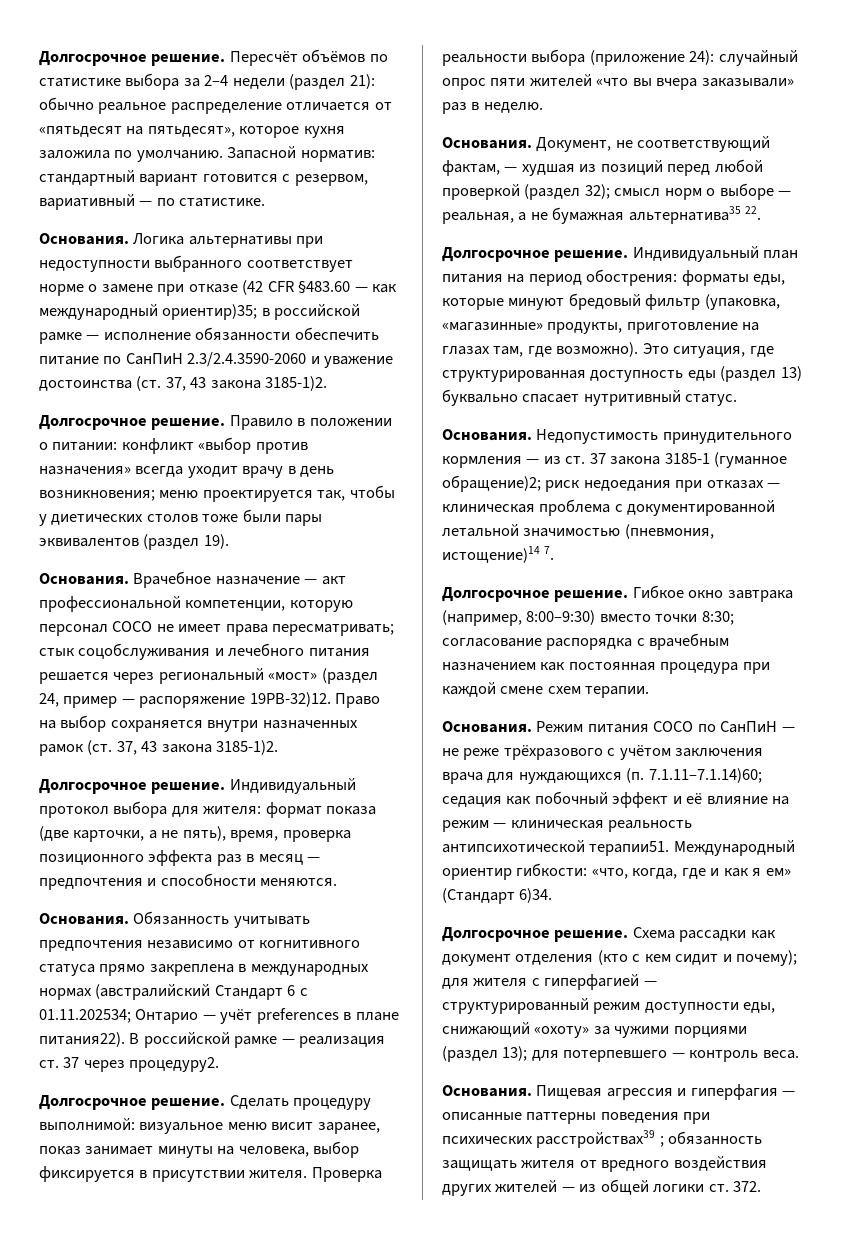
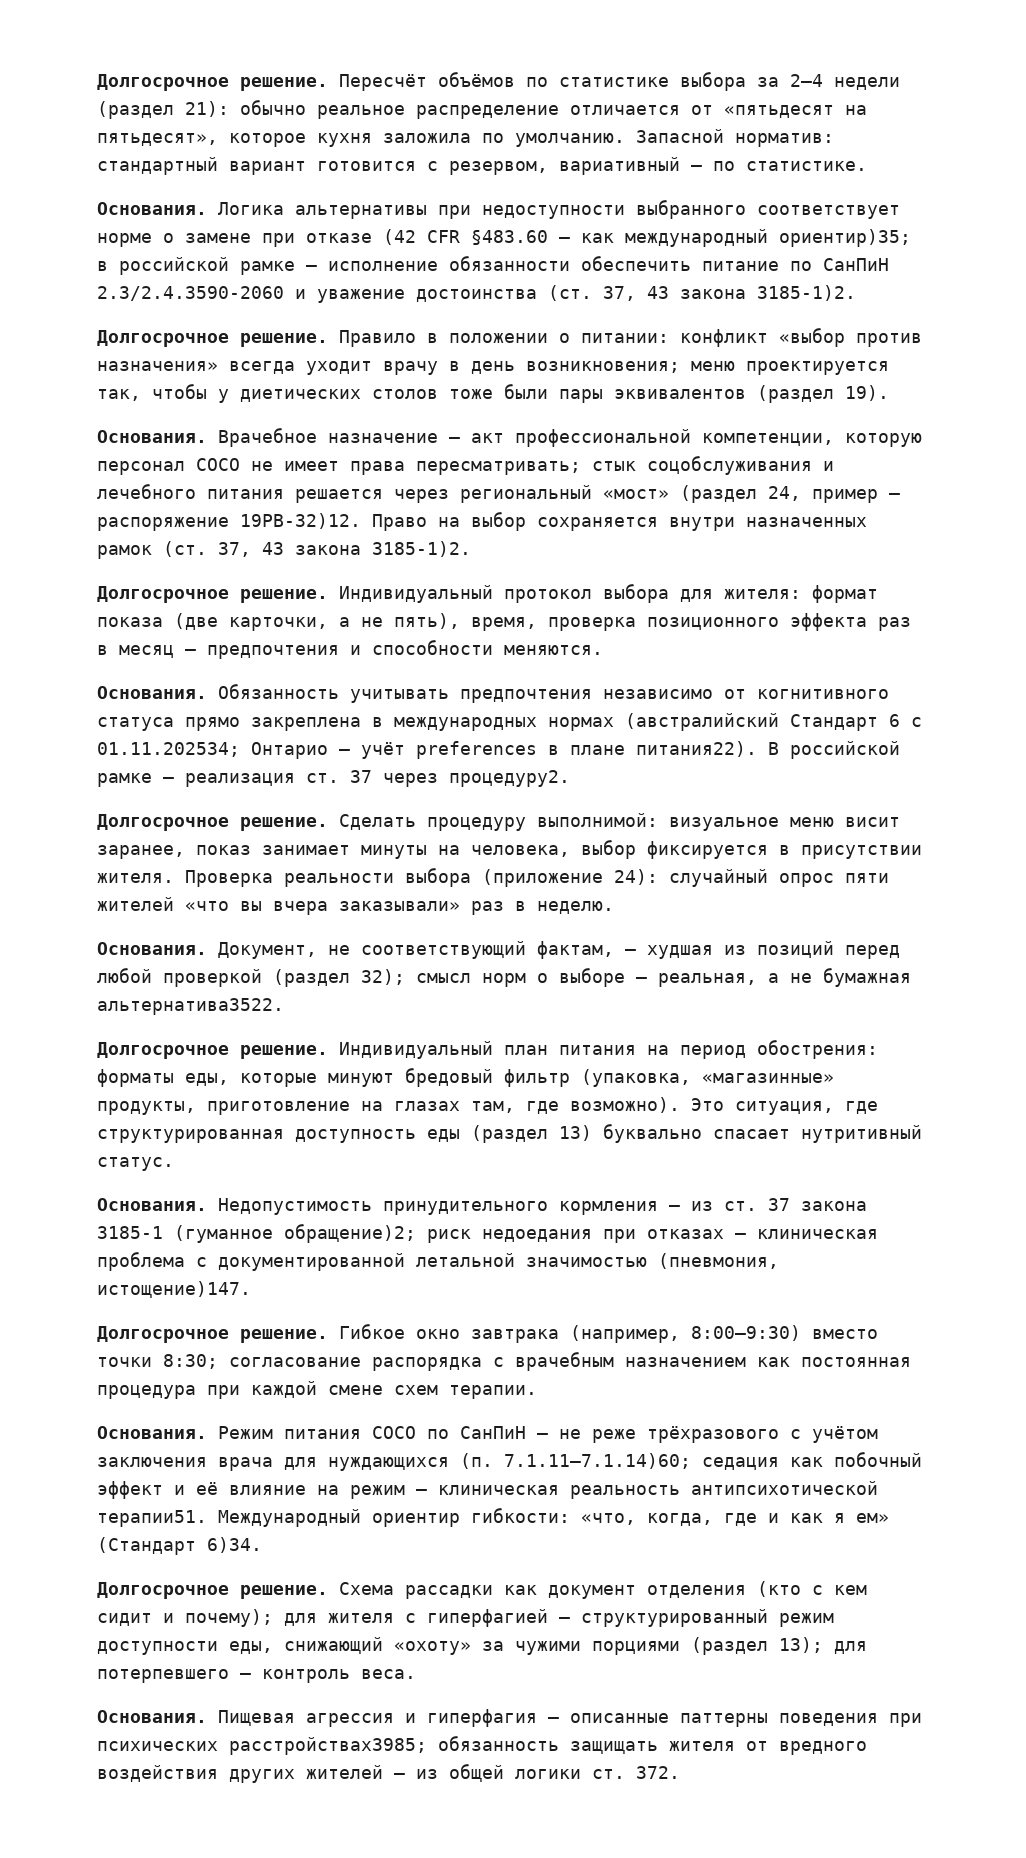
- Документ, не соответствующий фактам, — худшая из позиций перед любой проверкой (раздел 32); смысл норм о выборе — реальная, а не бумажная альтернатива35 22.
+ Документ, не соответствующий фактам, — худшая из позиций перед любой проверкой (раздел 32); смысл норм о выборе — реальная, а не бумажная альтернатива3522.
- Недопустимость принудительного кормления — из ст. 37 закона 3185-1 (гуманное обращение)2; риск недоедания при отказах — клиническая проблема с документированной летальной значимостью (пневмония, истощение)14 7.
+ Недопустимость принудительного кормления — из ст. 37 закона 3185-1 (гуманное обращение)2; риск недоедания при отказах — клиническая проблема с документированной летальной значимостью (пневмония, истощение)147.
- Пищевая агрессия и гиперфагия — описанные паттерны поведения при психических расстройствах39 ; обязанность защищать жителя от вредного воздействия других жителей — из общей логики ст. 372.
+ Пищевая агрессия и гиперфагия — описанные паттерны поведения при психических расстройствах3985; обязанность защищать жителя от вредного воздействия других жителей — из общей логики ст. 372.

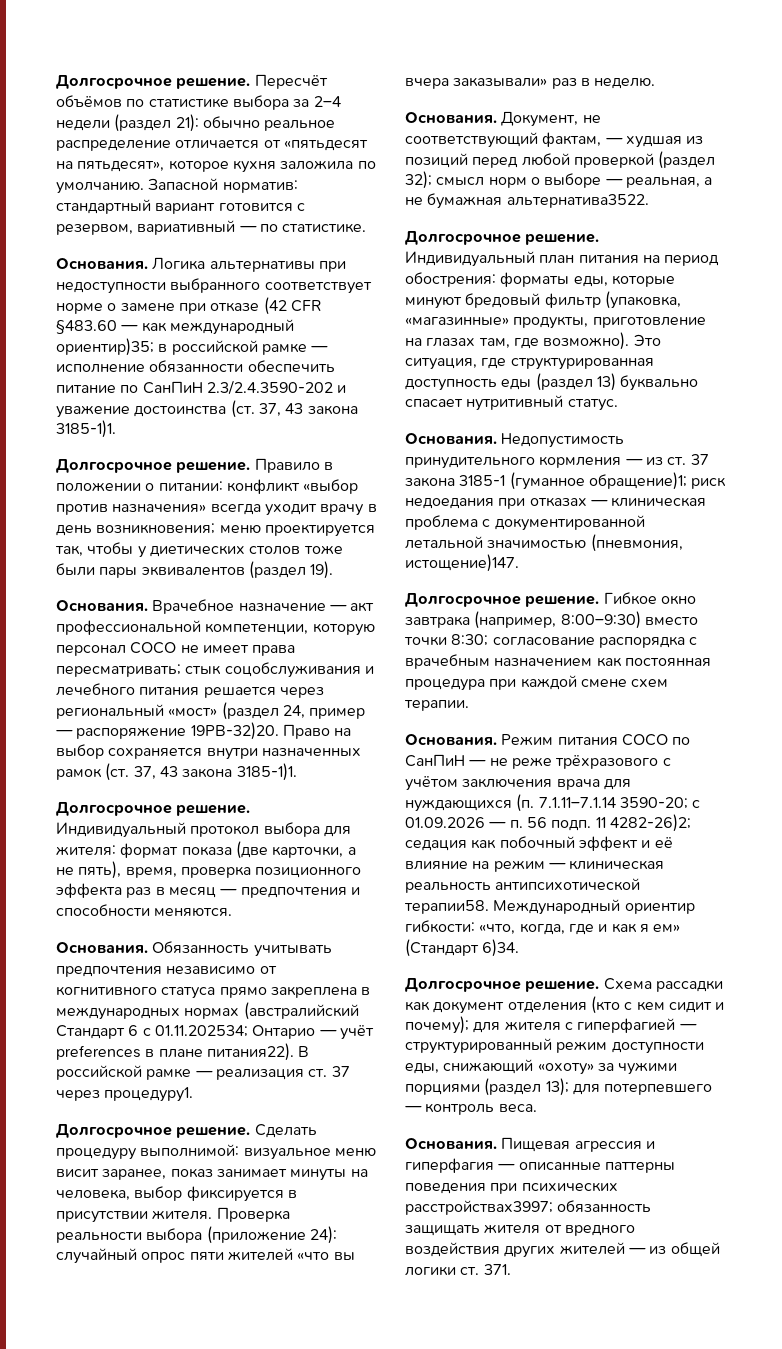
- Логика альтернативы при недоступности выбранного соответствует норме о замене при отказе (42 CFR §483.60 — как международный ориентир)35; в российской рамке — исполнение обязанности обеспечить питание по СанПиН 2.3/2.4.3590-2060 и уважение достоинства (ст. 37, 43 закона 3185-1)2.
+ Логика альтернативы при недоступности выбранного соответствует норме о замене при отказе (42 CFR §483.60 — как международный ориентир)35; в российской рамке — исполнение обязанности обеспечить питание по СанПиН 2.3/2.4.3590-202 и уважение достоинства (ст. 37, 43 закона 3185-1)1.
- Врачебное назначение — акт профессиональной компетенции, которую персонал СОСО не имеет права пересматривать; стык соцобслуживания и лечебного питания решается через региональный «мост» (раздел 24, пример — распоряжение 19РВ-32)12.
+ Врачебное назначение — акт профессиональной компетенции, которую персонал СОСО не имеет права пересматривать; стык соцобслуживания и лечебного питания решается через региональный «мост» (раздел 24, пример — распоряжение 19РВ-32)20.
- Право на выбор сохраняется внутри назначенных рамок (ст. 37, 43 закона 3185-1)2.
+ Право на выбор сохраняется внутри назначенных рамок (ст. 37, 43 закона 3185-1)1.
- В российской рамке — реализация ст. 37 через процедуру2.
+ В российской рамке — реализация ст. 37 через процедуру1.
- Недопустимость принудительного кормления — из ст. 37 закона 3185-1 (гуманное обращение)2; риск недоедания при отказах — клиническая проблема с документированной летальной значимостью (пневмония, истощение)147.
+ Недопустимость принудительного кормления — из ст. 37 закона 3185-1 (гуманное обращение)1; риск недоедания при отказах — клиническая проблема с документированной летальной значимостью (пневмония, истощение)147.
- Режим питания СОСО по СанПиН — не реже трёхразового с учётом заключения врача для нуждающихся (п. 7.1.11–7.1.14)60; седация как побочный эффект и её влияние на режим — клиническая реальность антипсихотической терапии51.
+ Режим питания СОСО по СанПиН — не реже трёхразового с учётом заключения врача для нуждающихся (п. 7.1.11–7.1.14 3590-20; с 01.09.2026 — п. 56 подп. 11 4282-26)2; седация как побочный эффект и её влияние на режим — клиническая реальность антипсихотической терапии58.
- Пищевая агрессия и гиперфагия — описанные паттерны поведения при психических расстройствах3985; обязанность защищать жителя от вредного воздействия других жителей — из общей логики ст. 372.
+ Пищевая агрессия и гиперфагия — описанные паттерны поведения при психических расстройствах3997; обязанность защищать жителя от вредного воздействия других жителей — из общей логики ст. 371.

